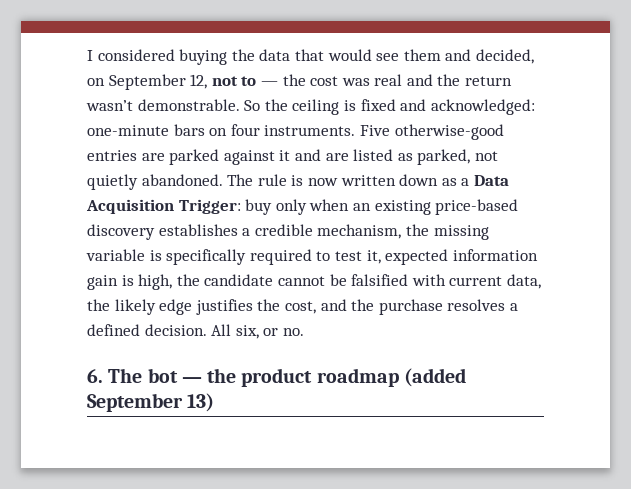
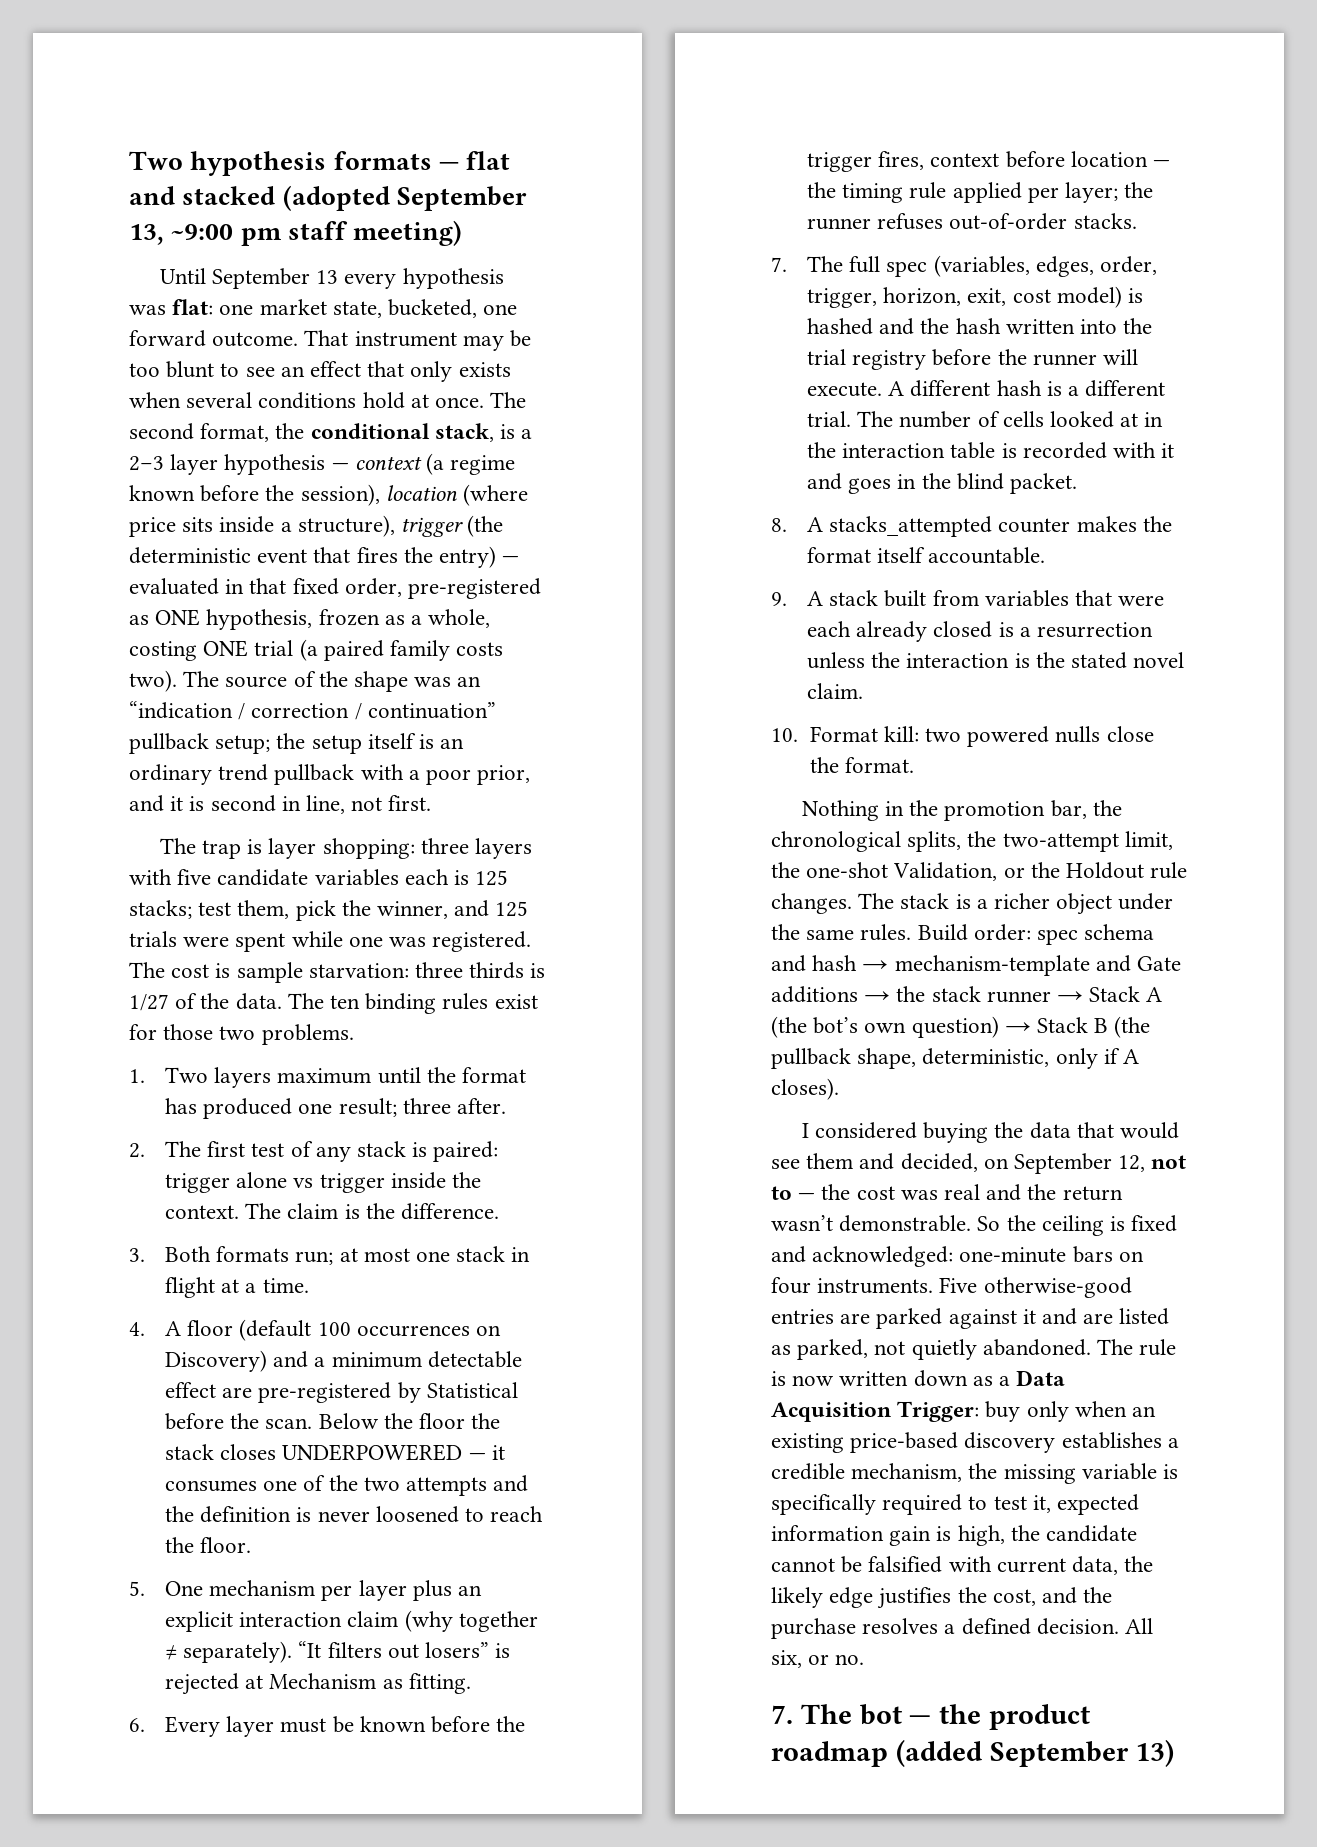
+ Two hypothesis formats — flat and stacked (adopted September 13, ~9:00 pm staff meeting)
+ Until September 13 every hypothesis was flat: one market state, bucketed, one forward outcome. That instrument may be too blunt to see an effect that only exists when several conditions hold at once. The second format, the conditional stack, is a 2–3 layer hypothesis — context (a regime known before the session), location (where price sits inside a structure), trigger (the deterministic event that fires the entry) — evaluated in that fixed order, pre-registered as ONE hypothesis, frozen as a whole, costing ONE trial (a paired family costs two). The source of the shape was an “indication / correction / continuation” pullback setup; the setup itself is an ordinary trend pullback with a poor prior, and it is second in line, not first.
+ The trap is layer shopping: three layers with five candidate variables each is 125 stacks; test them, pick the winner, and 125 trials were spent while one was registered. The cost is sample starvation: three thirds is 1/27 of the data. The ten binding rules exist for those two problems.
+ 1. Two layers maximum until the format has produced one result; three after.
+ 2. The first test of any stack is paired: trigger alone vs trigger inside the context. The claim is the difference.
+ 3. Both formats run; at most one stack in flight at a time.
+ 4. A floor (default 100 occurrences on Discovery) and a minimum detectable effect are pre-registered by Statistical before the scan. Below the floor the stack closes UNDERPOWERED — it consumes one of the two attempts and the definition is never loosened to reach the floor.
+ 5. One mechanism per layer plus an explicit interaction claim (why together ≠ separately). “It filters out losers” is rejected at Mechanism as fitting.
+ 6. Every layer must be known before the trigger fires, context before location — the timing rule applied per layer; the runner refuses out-of-order stacks.
+ 7. The full spec (variables, edges, order, trigger, horizon, exit, cost model) is hashed and the hash written into the trial registry before the runner will execute. A different hash is a different trial. The number of cells looked at in the interaction table is recorded with it and goes in the blind packet.
+ 8. A stacks_attempted counter makes the format itself accountable.
+ 9. A stack built from variables that were each already closed is a resurrection unless the interaction is the stated novel claim.
+ 10. Format kill: two powered nulls close the format.
+ Nothing in the promotion bar, the chronological splits, the two-attempt limit, the one-shot Validation, or the Holdout rule changes. The stack is a richer object under the same rules. Build order: spec schema and hash → mechanism-template and Gate additions → the stack runner → Stack A (the bot’s own question) → Stack B (the pullback shape, deterministic, only if A closes).
- 6. The bot — the product roadmap (added September 13)
+ 7. The bot — the product roadmap (added September 13)

